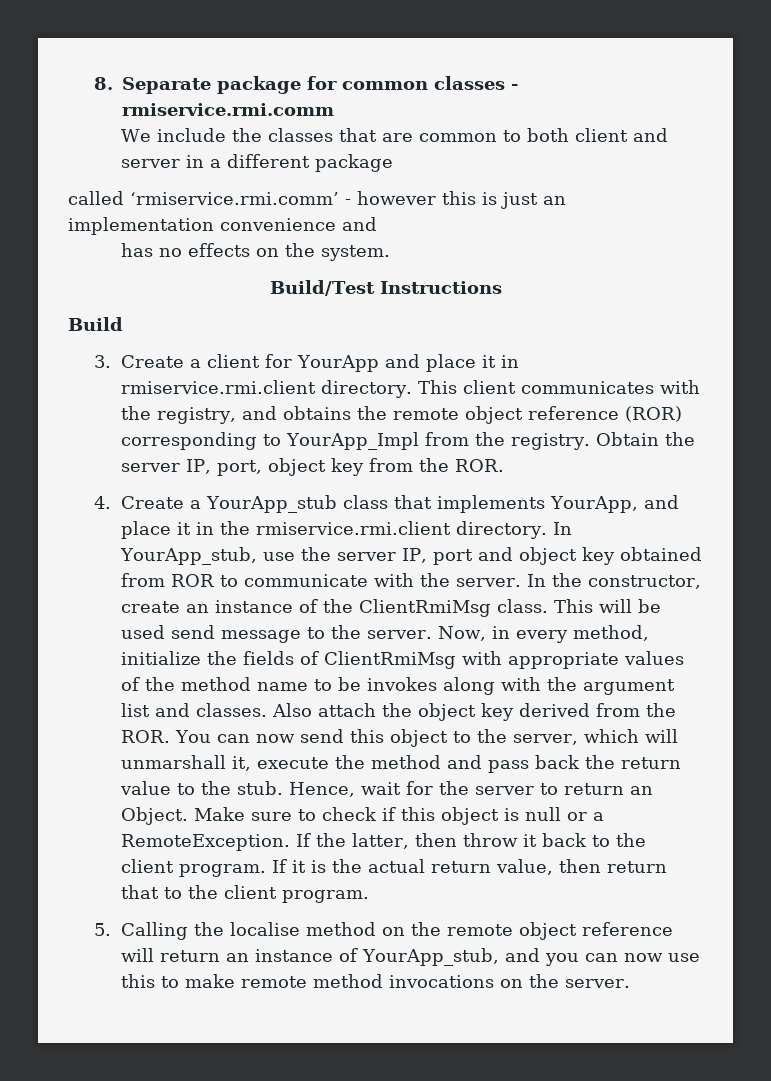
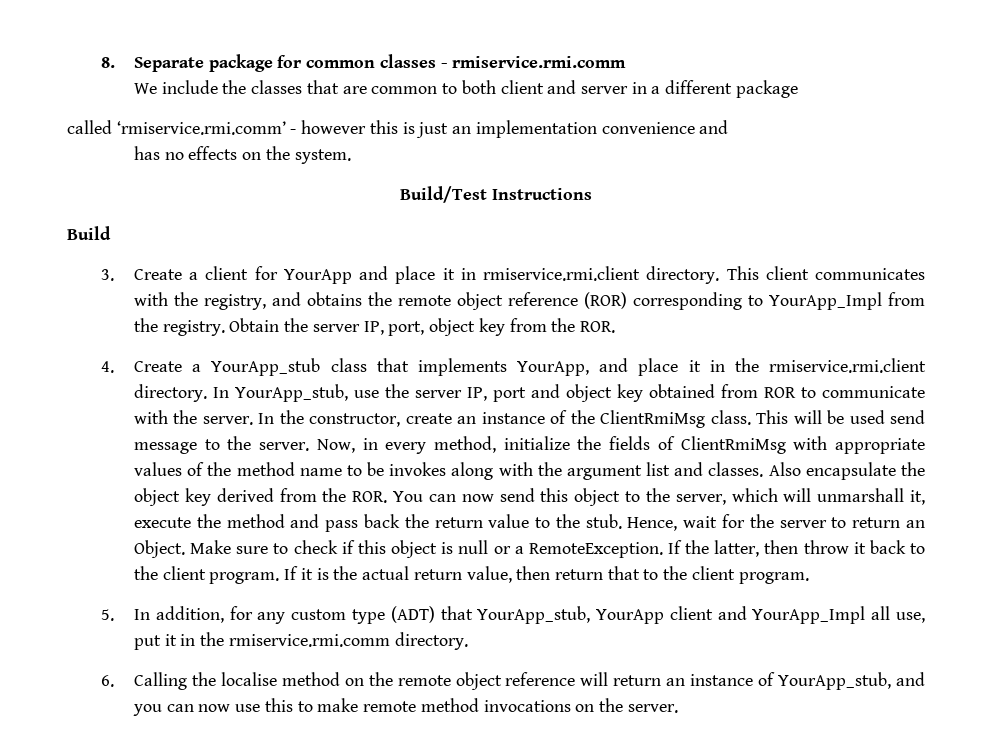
- Also attach the object key derived from the ROR. You can now send this object to the server, which will unmarshall it, execute the method and pass back the return value to the stub.
+ Also encapsulate the object key derived from the ROR. You can now send this object to the server, which will unmarshall it, execute the method and pass back the return value to the stub.
- 5. Calling the localise method on the remote object reference will return an instance of YourApp_stub, and you can now use this to make remote method invocations on the server.
+ 5. In addition, for any custom type (ADT) that YourApp_stub, YourApp client and YourApp_Impl all use, put it in the rmiservice.rmi.comm directory.
+ 6. Calling the localise method on the remote object reference will return an instance of YourApp_stub, and you can now use this to make remote method invocations on the server.

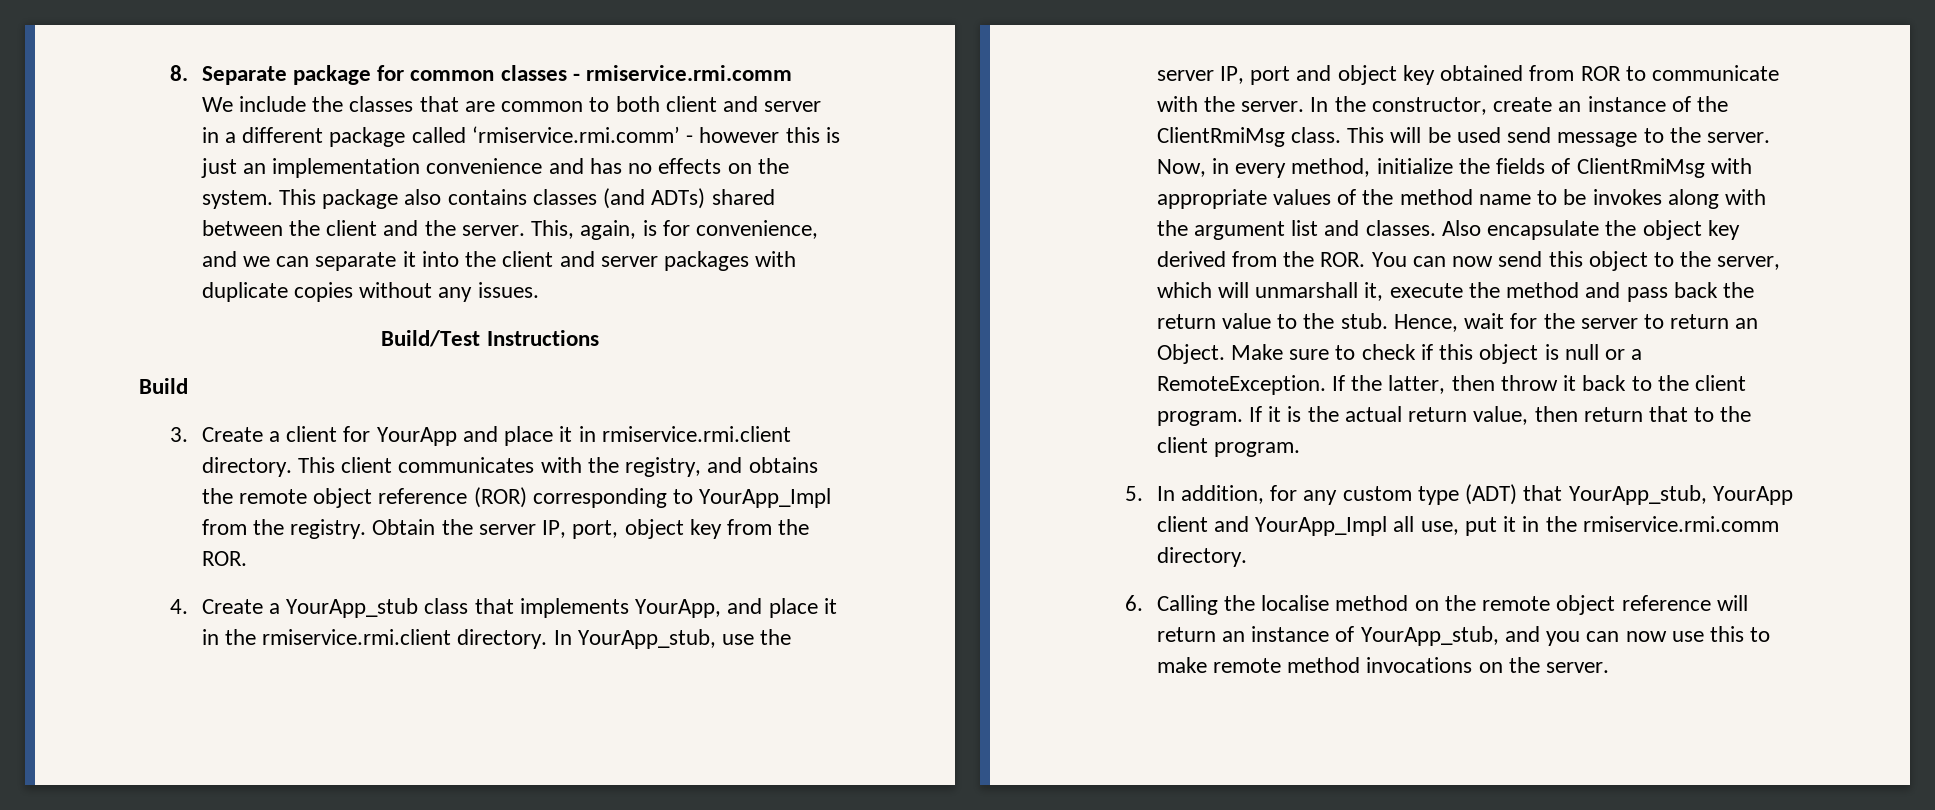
- We include the classes that are common to both client and server in a different package
- called ‘rmiservice.rmi.comm’ - however this is just an implementation convenience and
- has no effects on the system.
+ We include the classes that are common to both client and server in a different package called ‘rmiservice.rmi.comm’ - however this is just an implementation convenience and has no effects on the system. This package also contains classes (and ADTs) shared between the client and the server. This, again, is for convenience, and we can separate it into the client and server packages with duplicate copies without any issues.

